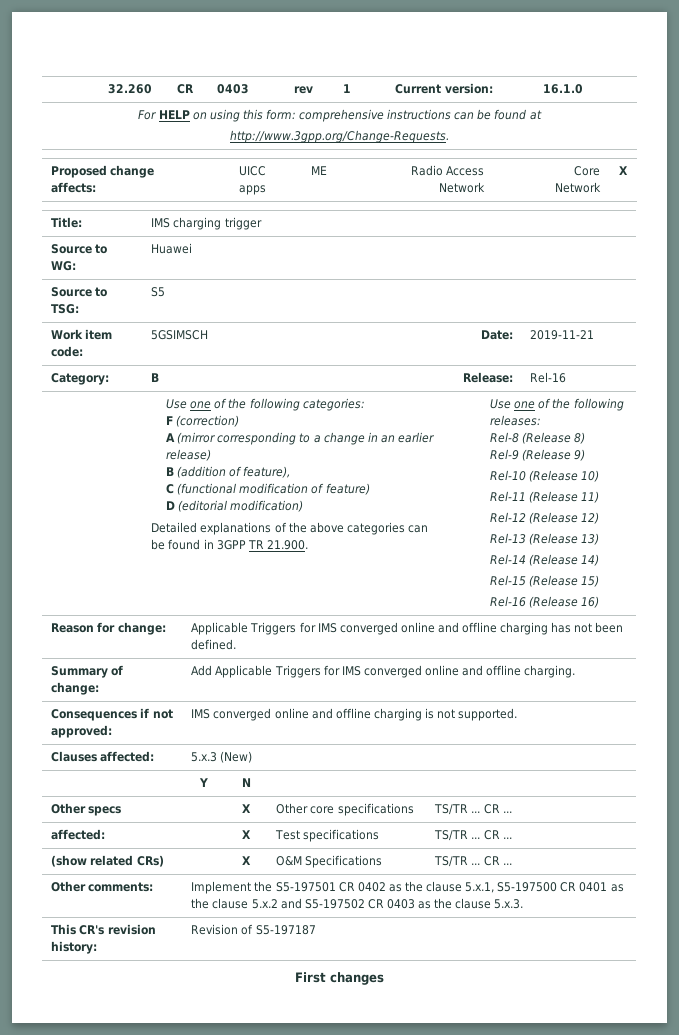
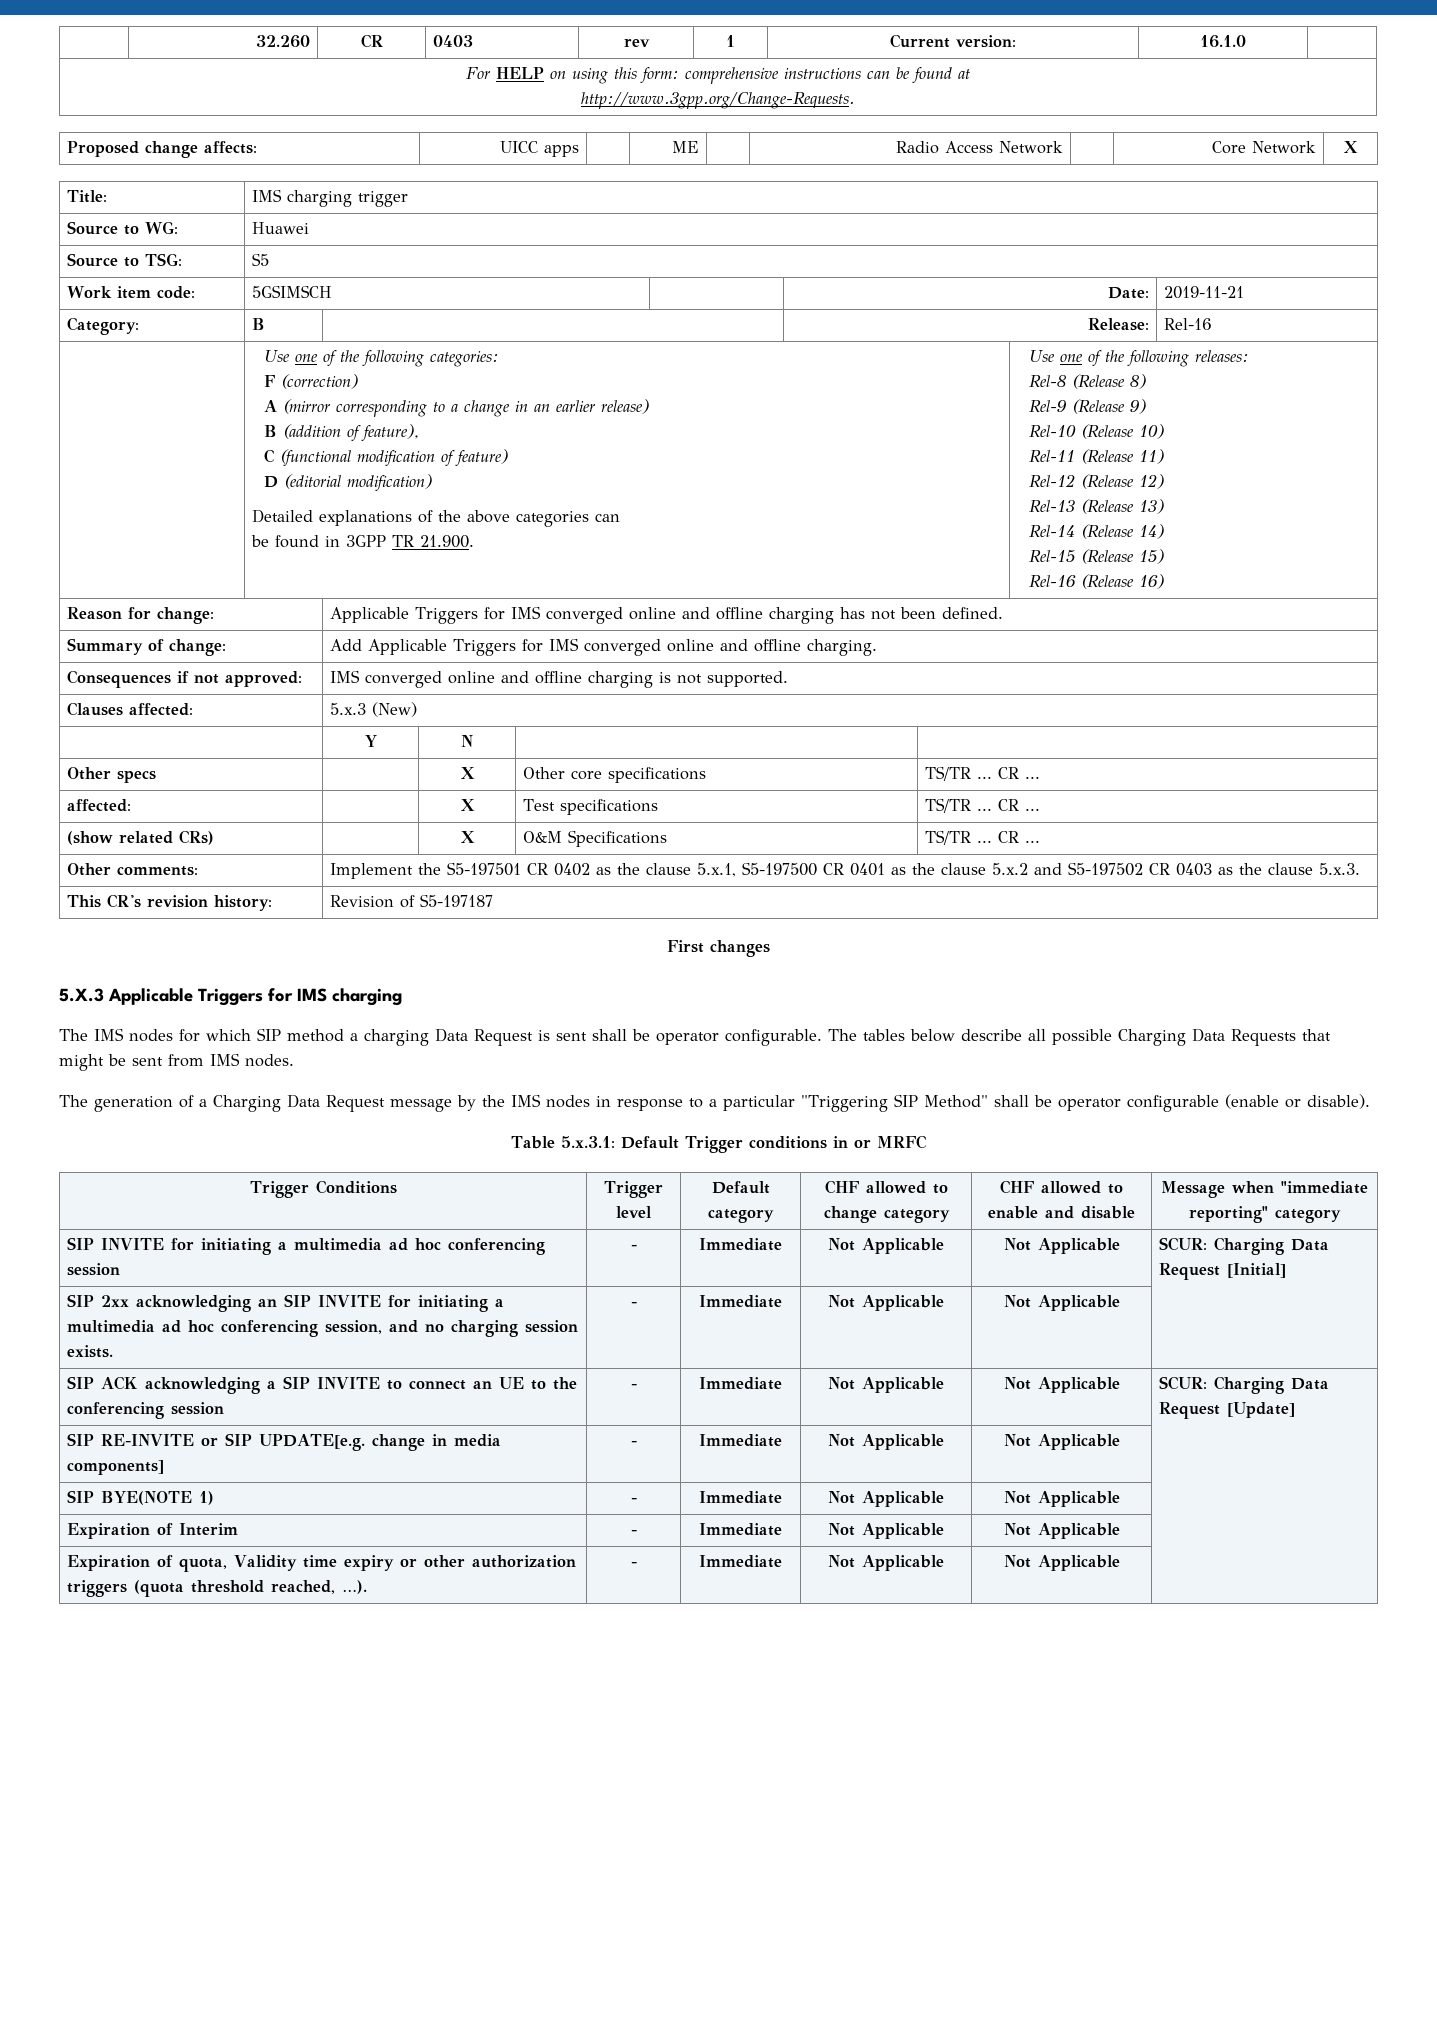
+ 5.X.3 Applicable Triggers for IMS charging
+ The IMS nodes for which SIP method a charging Data Request is sent shall be operator configurable. The tables below describe all possible Charging Data Requests that might be sent from IMS nodes.
+ The generation of a Charging Data Request message by the IMS nodes in response to a particular "Triggering SIP Method" shall be operator configurable (enable or disable).
+ Table 5.x.3.1: Default Trigger conditions in or MRFC
+ Trigger Conditions | Trigger level | Default category | CHF allowed to change category | CHF allowed to enable and disable | Message when "immediate reporting" category
+ SIP INVITE for initiating a multimedia ad hoc conferencing session | - | Immediate | Not Applicable | Not Applicable | SCUR: Charging Data Request [Initial]
+ SIP 2xx acknowledging an SIP INVITE for initiating a multimedia ad hoc conferencing session, and no charging session exists. | - | Immediate | Not Applicable | Not Applicable |
+ SIP ACK acknowledging a SIP INVITE to connect an UE to the conferencing session | - | Immediate | Not Applicable | Not Applicable | SCUR: Charging Data Request [Update]
+ SIP RE-INVITE or SIP UPDATE[e.g. change in media components] | - | Immediate | Not Applicable | Not Applicable |
+ SIP BYE(NOTE 1) | - | Immediate | Not Applicable | Not Applicable |
+ Expiration of Interim | - | Immediate | Not Applicable | Not Applicable |
+ Expiration of quota, Validity time expiry or other authorization triggers (quota threshold reached, …). | - | Immediate | Not Applicable | Not Applicable |

